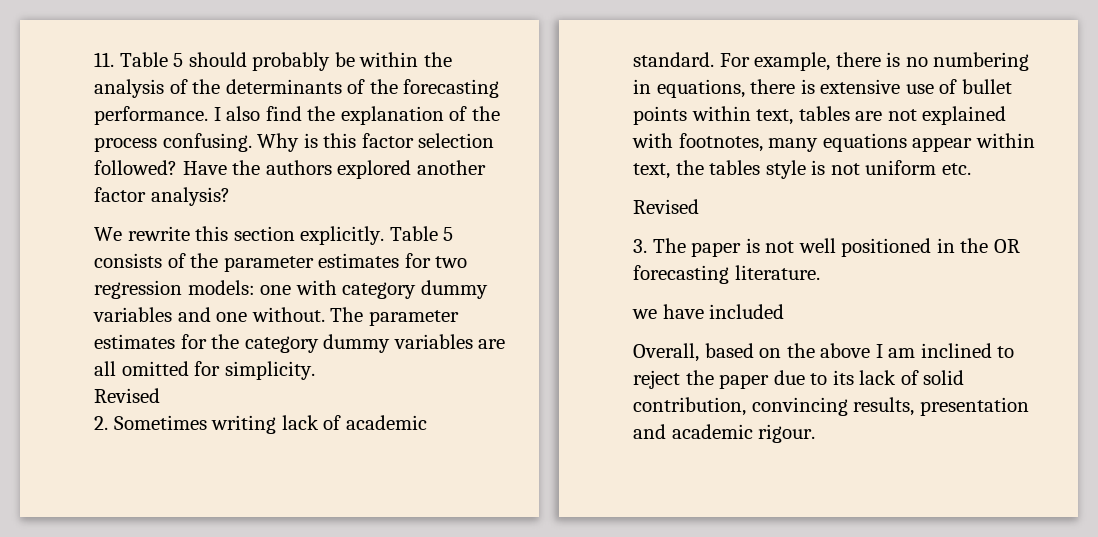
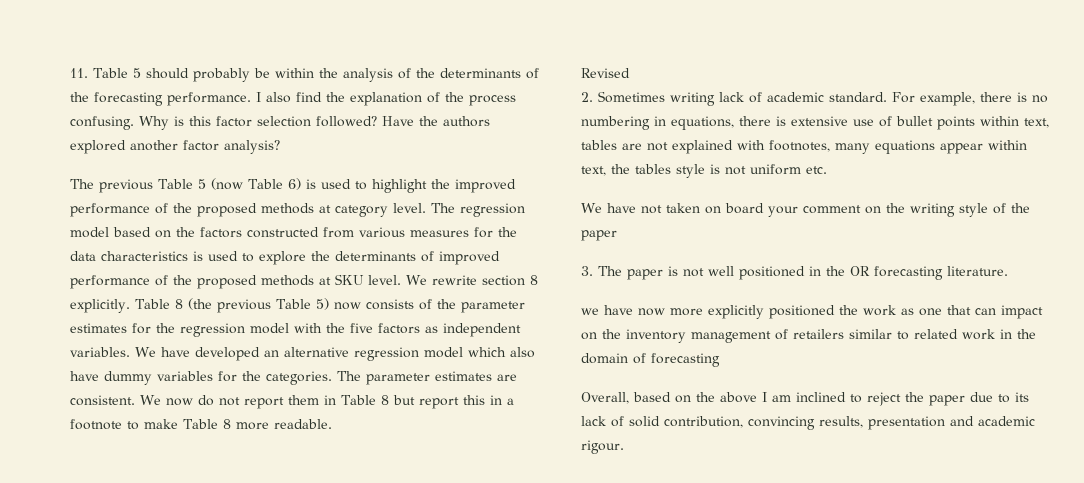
- We rewrite this section explicitly. Table 5 consists of the parameter estimates for two regression models: one with category dummy variables and one without. The parameter estimates for the category dummy variables are all omitted for simplicity.
+ The previous Table 5 (now Table 6) is used to highlight the improved performance of the proposed methods at category level. The regression model based on the factors constructed from various measures for the data characteristics is used to explore the determinants of improved performance of the proposed methods at SKU level. We rewrite section 8 explicitly. Table 8 (the previous Table 5) now consists of the parameter estimates for the regression model with the five factors as independent variables. We have developed an alternative regression model which also have dummy variables for the categories. The parameter estimates are consistent. We now do not report them in Table 8 but report this in a footnote to make Table 8 more readable.
  For example, there is no numbering in equations, there is extensive use of bullet points within text, tables are not explained with footnotes, many equations appear within text, the tables style is not uniform etc.
- Revised
+ We have not taken on board your comment on the writing style of the paper
- we have included
+ we have now more explicitly positioned the work as one that can impact on the inventory management of retailers similar to related work in the domain of forecasting

